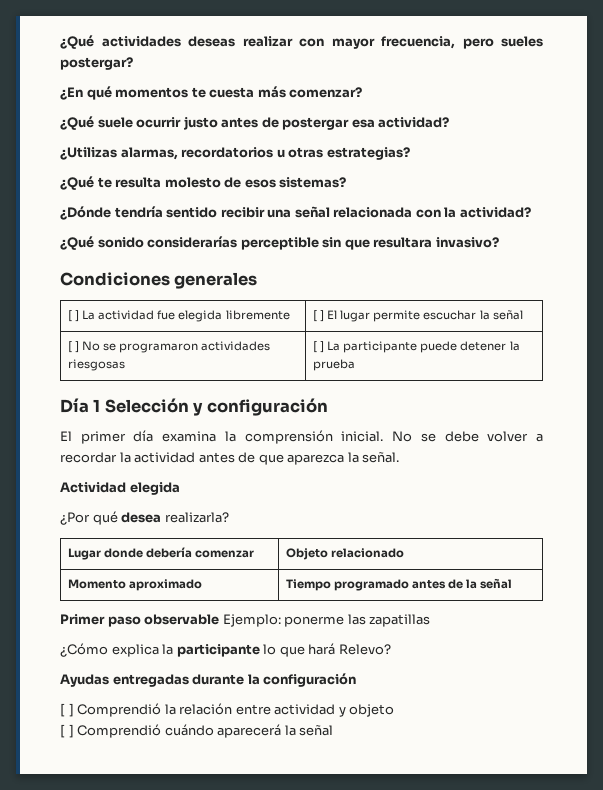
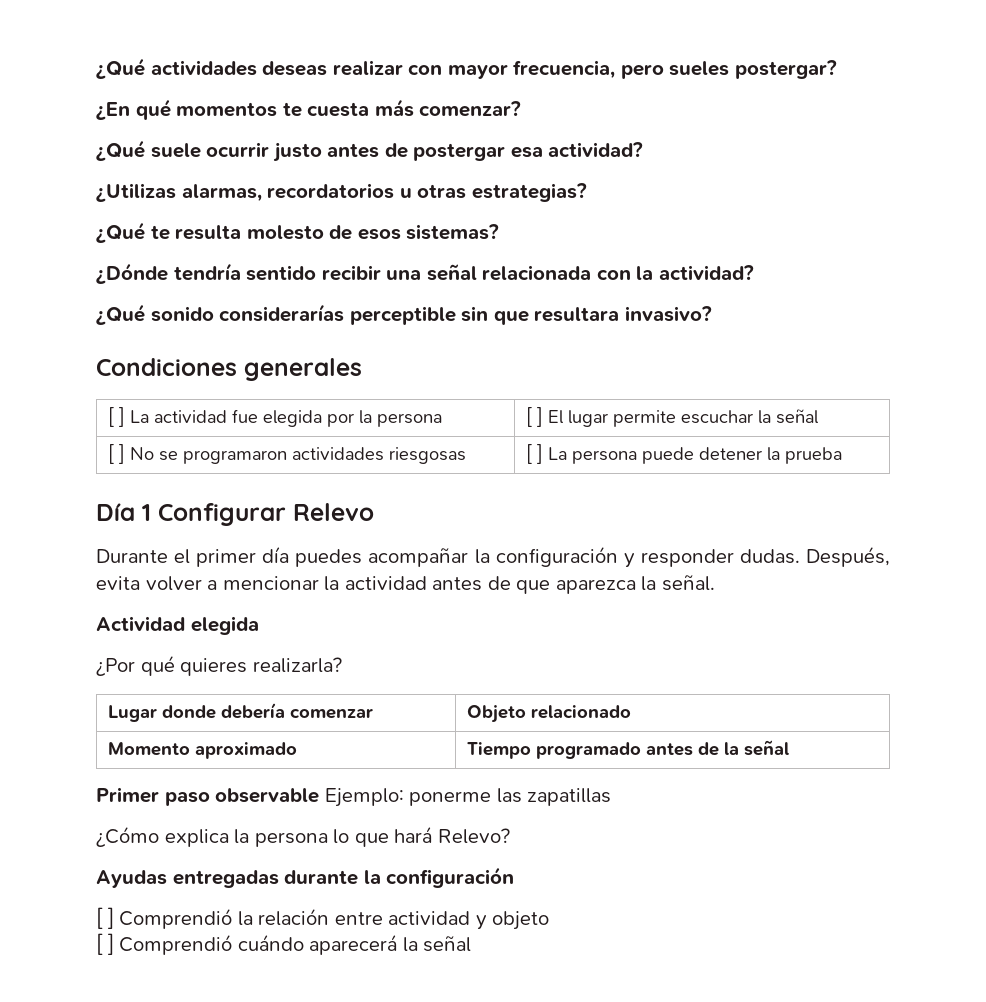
- [ ] La actividad fue elegida libremente | [ ] El lugar permite escuchar la señal
+ [ ] La actividad fue elegida por la persona | [ ] El lugar permite escuchar la señal
- [ ] No se programaron actividades riesgosas | [ ] La participante puede detener la prueba
+ [ ] No se programaron actividades riesgosas | [ ] La persona puede detener la prueba
- Día 1 Selección y configuración
- El primer día examina la comprensión inicial. No se debe volver a recordar la actividad antes de que aparezca la señal.
+ Día 1 Configurar Relevo
+ Durante el primer día puedes acompañar la configuración y responder dudas. Después, evita volver a mencionar la actividad antes de que aparezca la señal.
- ¿Por qué desea realizarla?
+ ¿Por qué quieres realizarla?
- ¿Cómo explica la participante lo que hará Relevo?
+ ¿Cómo explica la persona lo que hará Relevo?

